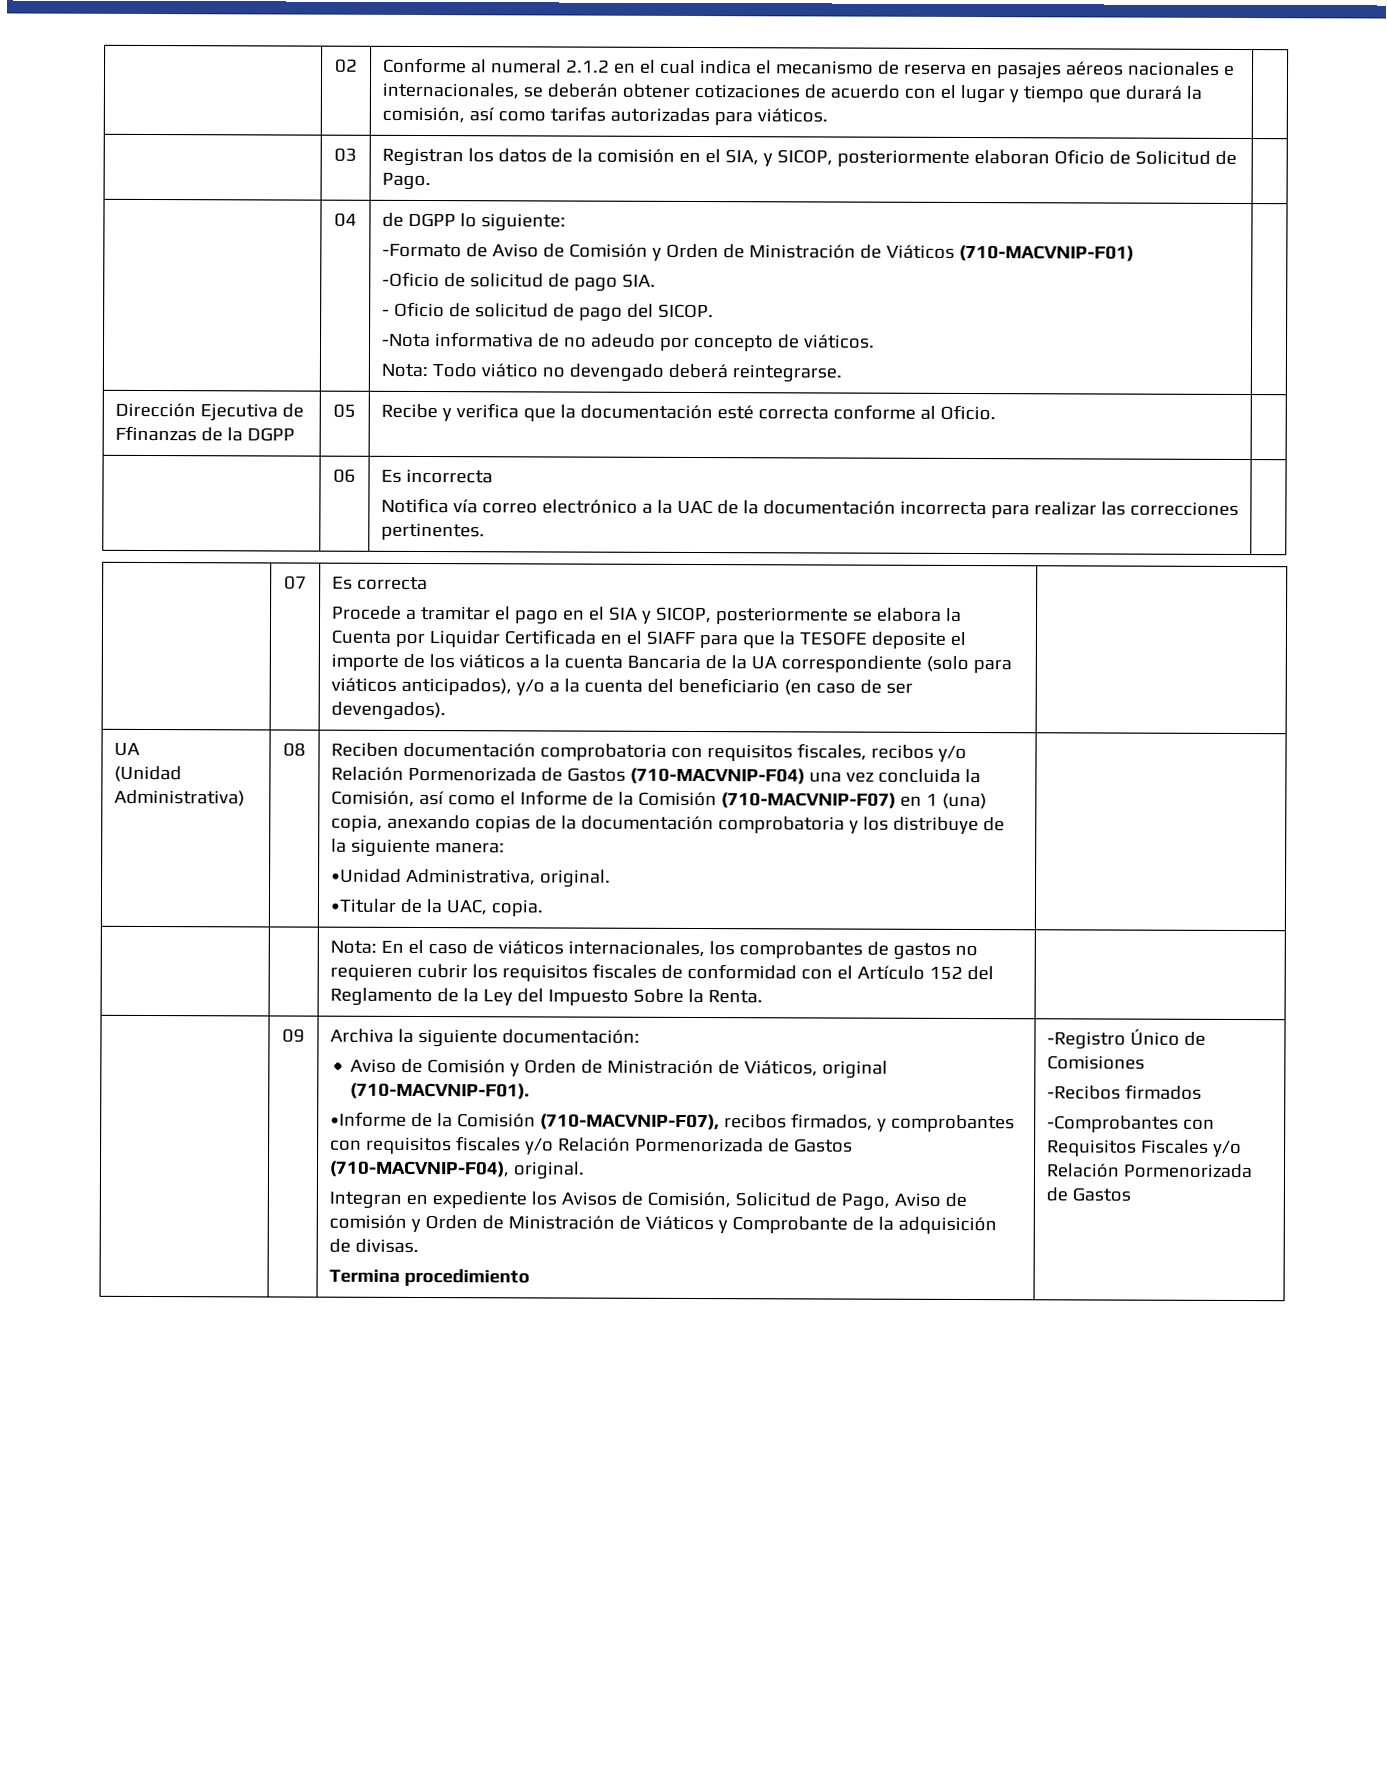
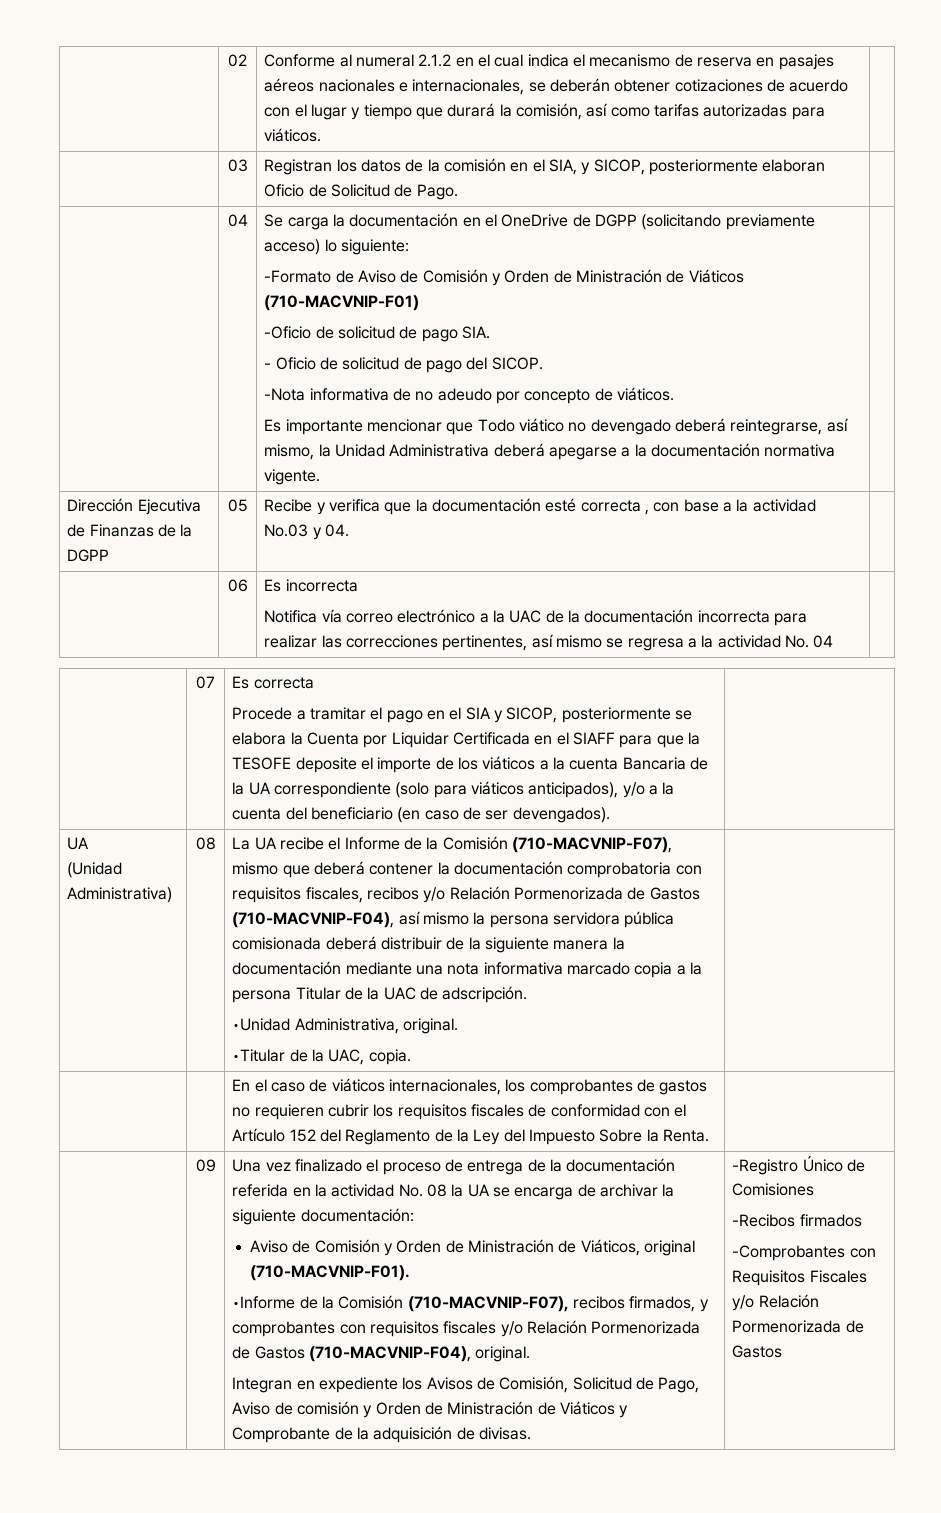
- de DGPP lo siguiente:
+ Se carga la documentación en el OneDrive de DGPP (solicitando previamente acceso) lo siguiente:
- Nota: Todo viático no devengado deberá reintegrarse.
+ Es importante mencionar que Todo viático no devengado deberá reintegrarse, así mismo, la Unidad Administrativa deberá apegarse a la documentación normativa vigente.
- Dirección Ejecutiva de Ffinanzas de la DGPP | 05 | Recibe y verifica que la documentación esté correcta conforme al Oficio. |
+ Dirección Ejecutiva de Finanzas de la DGPP | 05 | Recibe y verifica que la documentación esté correcta , con base a la actividad No.03 y 04. |
  | 06 | Es incorrecta
- Notifica vía correo electrónico a la UAC de la documentación incorrecta para realizar las correcciones pertinentes. |
+ Notifica vía correo electrónico a la UAC de la documentación incorrecta para realizar las correcciones pertinentes, así mismo se regresa a la actividad No. 04 |
- Reciben documentación comprobatoria con requisitos fiscales, recibos y/o Relación Pormenorizada de Gastos (710-MACVNIP-F04) una vez concluida la Comisión, así como el Informe de la Comisión (710-MACVNIP-F07) en 1 (una) copia, anexando copias de la documentación comprobatoria y los distribuye de la siguiente manera:
+ La UA recibe el Informe de la Comisión (710-MACVNIP-F07), mismo que deberá contener la documentación comprobatoria con requisitos fiscales, recibos y/o Relación Pormenorizada de Gastos (710-MACVNIP-F04), así mismo la persona servidora pública comisionada deberá distribuir de la siguiente manera la documentación mediante una nota informativa marcado copia a la persona Titular de la UAC de adscripción.
- | | Nota: En el caso de viáticos internacionales, los comprobantes de gastos no requieren cubrir los requisitos fiscales de conformidad con el Artículo 152 del Reglamento de la Ley del Impuesto Sobre la Renta. |
+ | | En el caso de viáticos internacionales, los comprobantes de gastos no requieren cubrir los requisitos fiscales de conformidad con el Artículo 152 del Reglamento de la Ley del Impuesto Sobre la Renta. |
- Archiva la siguiente documentación:
+ Una vez finalizado el proceso de entrega de la documentación referida en la actividad No. 08 la UA se encarga de archivar la siguiente documentación:
- Termina procedimiento

